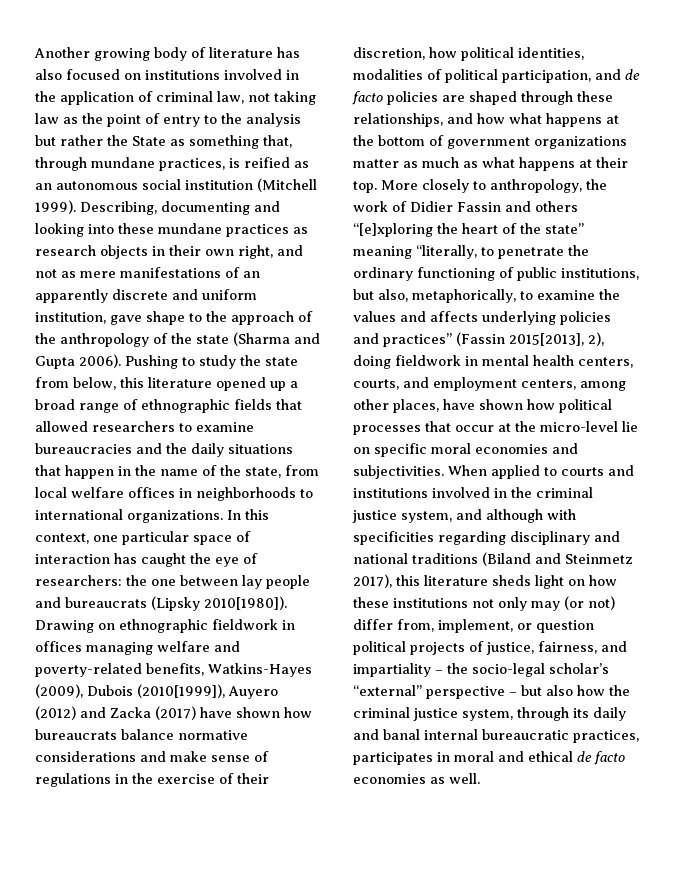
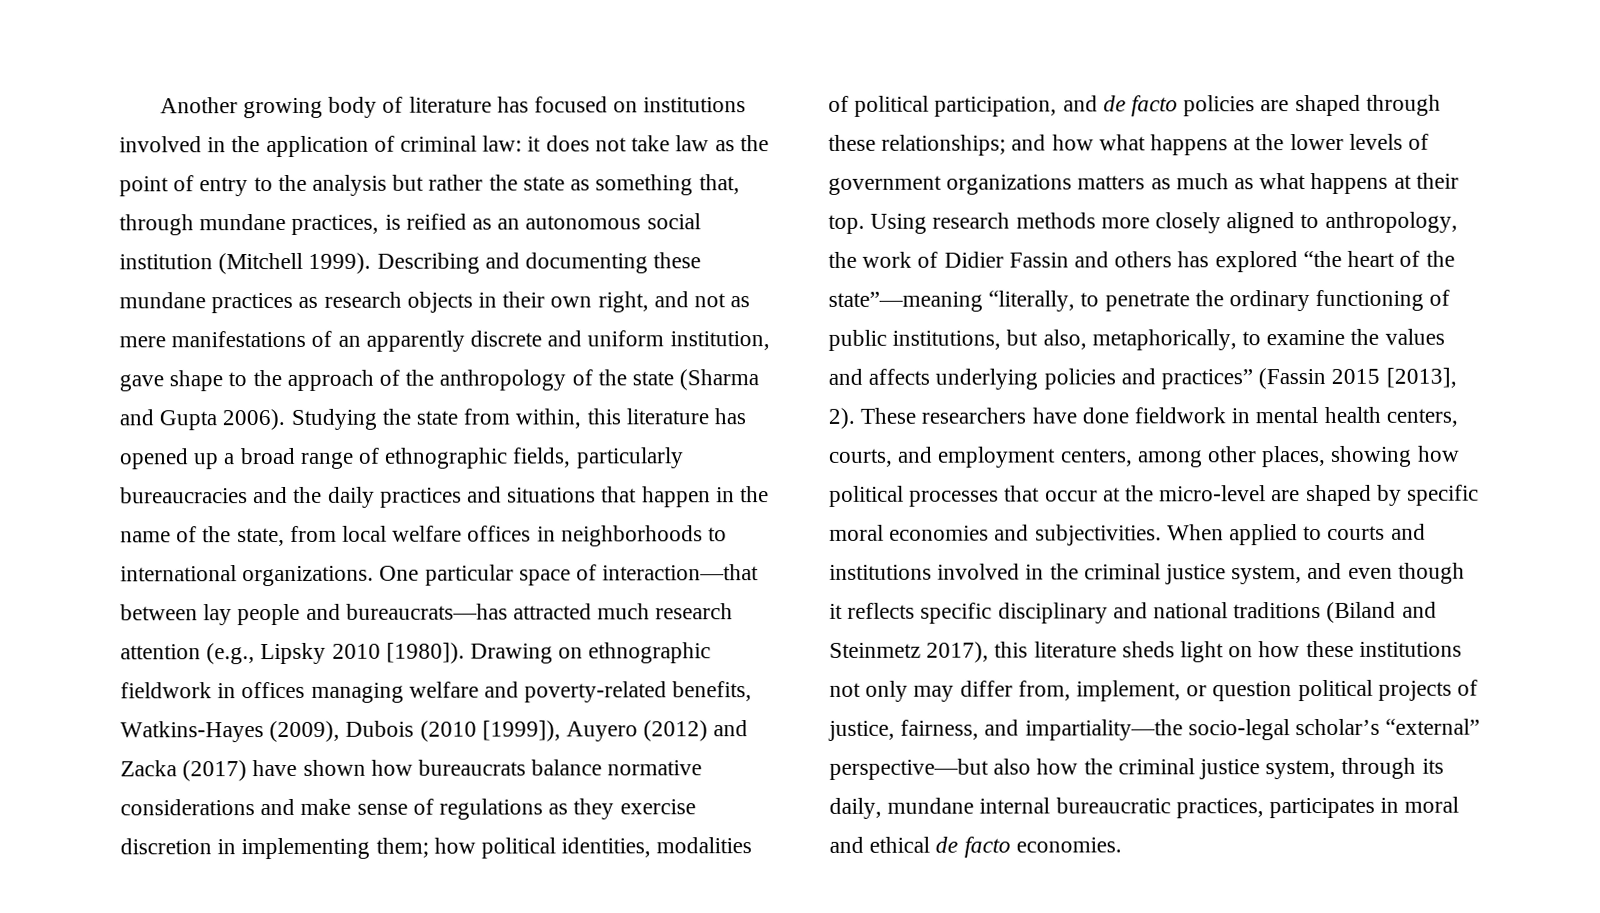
- Another growing body of literature has also focused on institutions involved in the application of criminal law, not taking law as the point of entry to the analysis but rather the State as something that, through mundane practices, is reified as an autonomous social institution (Mitchell 1999).
+ Another growing body of literature has focused on institutions involved in the application of criminal law: it does not take law as the point of entry to the analysis but rather the state as something that, through mundane practices, is reified as an autonomous social institution (Mitchell 1999).
- Describing, documenting and looking into these mundane practices as research objects in their own right, and not as mere manifestations of an apparently discrete and uniform institution, gave shape to the approach of the anthropology of the state (Sharma and Gupta 2006).
+ Describing and documenting these mundane practices as research objects in their own right, and not as mere manifestations of an apparently discrete and uniform institution, gave shape to the approach of the anthropology of the state (Sharma and Gupta 2006).
- Pushing to study the state from below, this literature opened up a broad range of ethnographic fields that allowed researchers to examine bureaucracies and the daily situations that happen in the name of the state, from local welfare offices in neighborhoods to international organizations.
+ Studying the state from within, this literature has opened up a broad range of ethnographic fields, particularly bureaucracies and the daily practices and situations that happen in the name of the state, from local welfare offices in neighborhoods to international organizations.
- In this context, one particular space of interaction has caught the eye of researchers: the one between lay people and bureaucrats (Lipsky 2010[1980]).
+ One particular space of interaction—that between lay people and bureaucrats—has attracted much research attention (e.g., Lipsky 2010 [1980]).
- Drawing on ethnographic fieldwork in offices managing welfare and poverty-related benefits, Watkins-Hayes (2009), Dubois (2010[1999]), Auyero (2012) and Zacka (2017) have shown how bureaucrats balance normative considerations and make sense of regulations in the exercise of their discretion, how political identities, modalities of political participation, and de facto policies are shaped through these relationships, and how what happens at the bottom of government organizations matter as much as what happens at their top.
+ Drawing on ethnographic fieldwork in offices managing welfare and poverty-related benefits, Watkins-Hayes (2009), Dubois (2010 [1999]), Auyero (2012) and Zacka (2017) have shown how bureaucrats balance normative considerations and make sense of regulations as they exercise discretion in implementing them; how political identities, modalities of political participation, and de facto policies are shaped through these relationships; and how what happens at the lower levels of government organizations matters as much as what happens at their top.
- More closely to anthropology, the work of Didier Fassin and others “[e]xploring the heart of the state” meaning “literally, to penetrate the ordinary functioning of public institutions, but also, metaphorically, to examine the values and affects underlying policies and practices” (Fassin 2015[2013], 2), doing fieldwork in mental health centers, courts, and employment centers, among other places, have shown how political processes that occur at the micro-level lie on specific moral economies and subjectivities.
+ Using research methods more closely aligned to anthropology, the work of Didier Fassin and others has explored “the heart of the state”—meaning “literally, to penetrate the ordinary functioning of public institutions, but also, metaphorically, to examine the values and affects underlying policies and practices” (Fassin 2015 [2013], 2). These researchers have done fieldwork in mental health centers, courts, and employment centers, among other places, showing how political processes that occur at the micro-level are shaped by specific moral economies and subjectivities.
- When applied to courts and institutions involved in the criminal justice system, and although with specificities regarding disciplinary and national traditions (Biland and Steinmetz 2017), this literature sheds light on how these institutions not only may (or not) differ from, implement, or question political projects of justice, fairness, and impartiality – the socio-legal scholar’s “external” perspective – but also how the criminal justice system, through its daily and banal internal bureaucratic practices, participates in moral and ethical de facto economies as well.
+ When applied to courts and institutions involved in the criminal justice system, and even though it reflects specific disciplinary and national traditions (Biland and Steinmetz 2017), this literature sheds light on how these institutions not only may differ from, implement, or question political projects of justice, fairness, and impartiality—the socio-legal scholar’s “external” perspective—but also how the criminal justice system, through its daily, mundane internal bureaucratic practices, participates in moral and ethical de facto economies.

